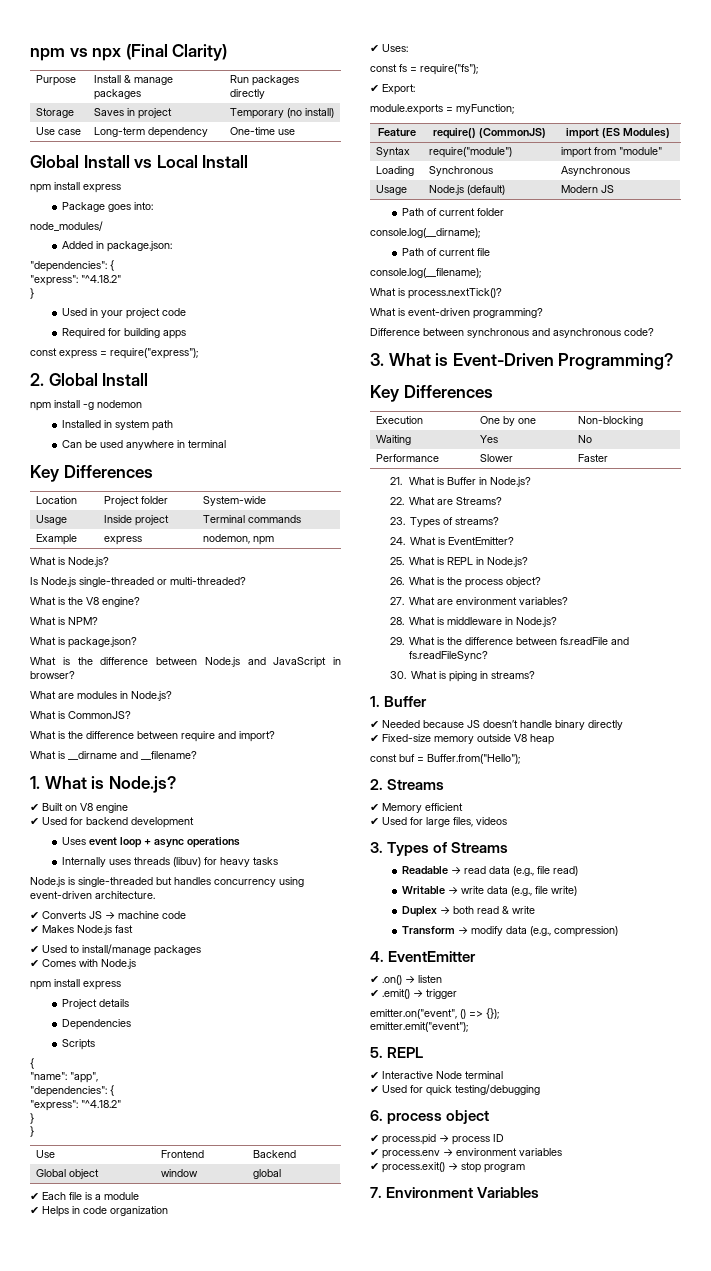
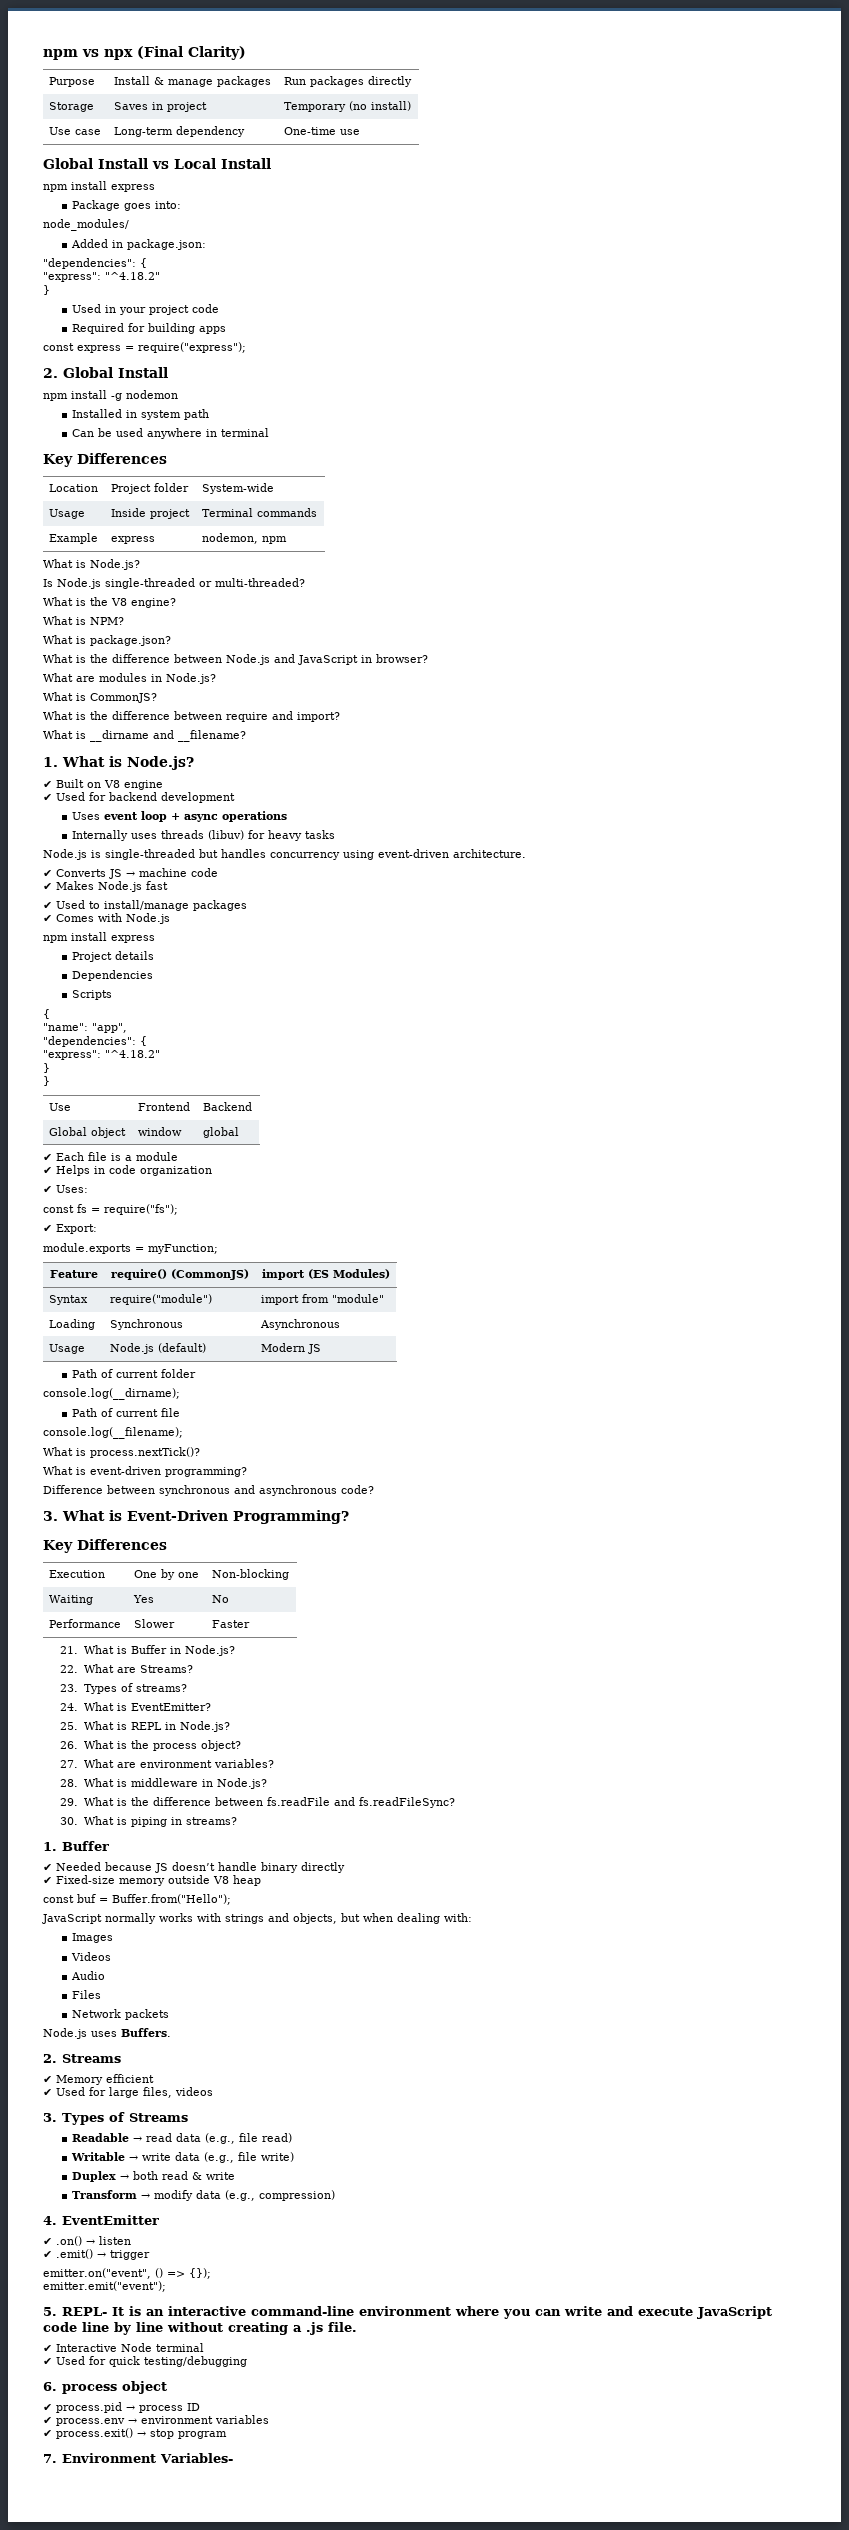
+ JavaScript normally works with strings and objects, but when dealing with:
+ Images
+ Videos
+ Audio
+ Files
+ Network packets
+ Node.js uses Buffers.
- 5. REPL
+ 5. REPL- It is an interactive command-line environment where you can write and execute JavaScript code line by line without creating a .js file.
- 7. Environment Variables
+ 7. Environment Variables-

